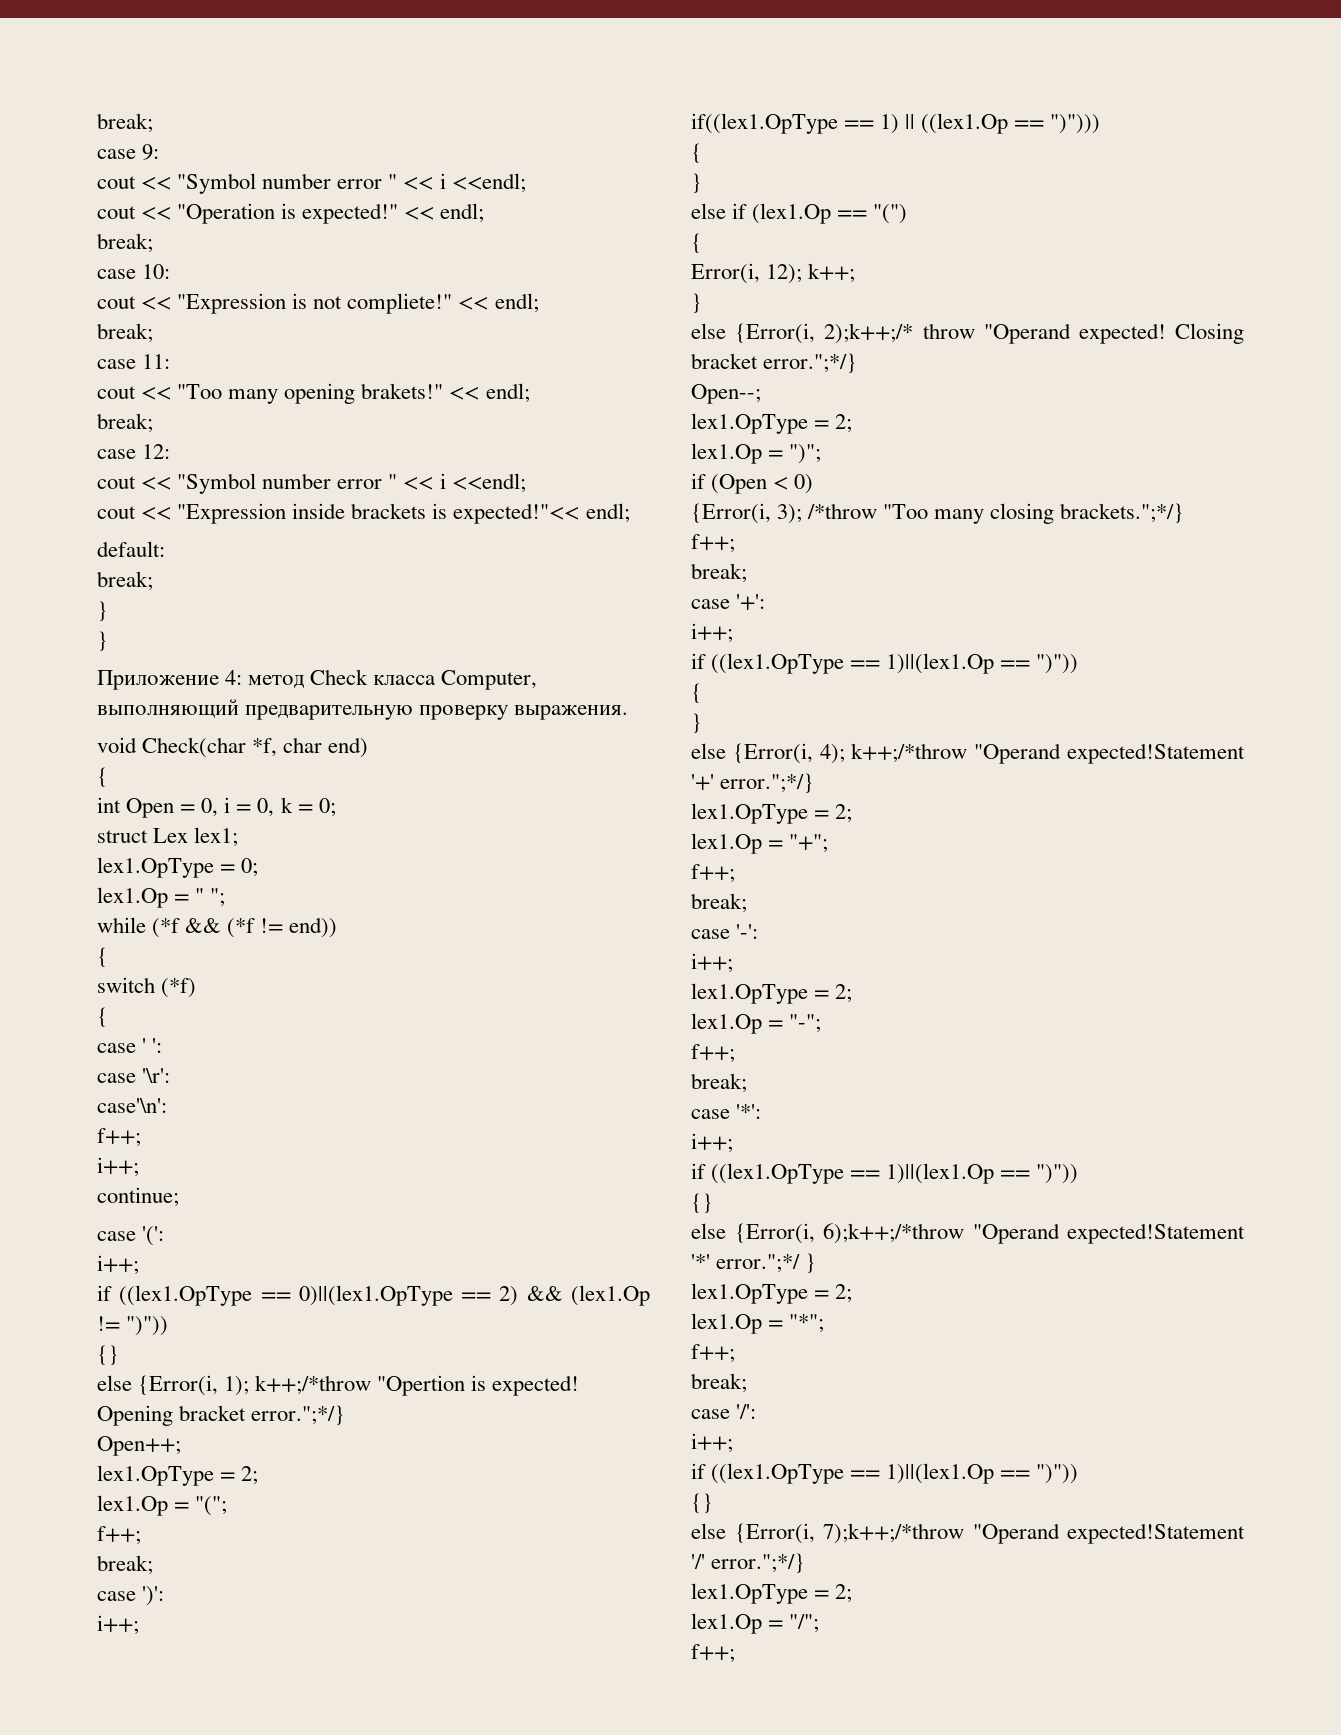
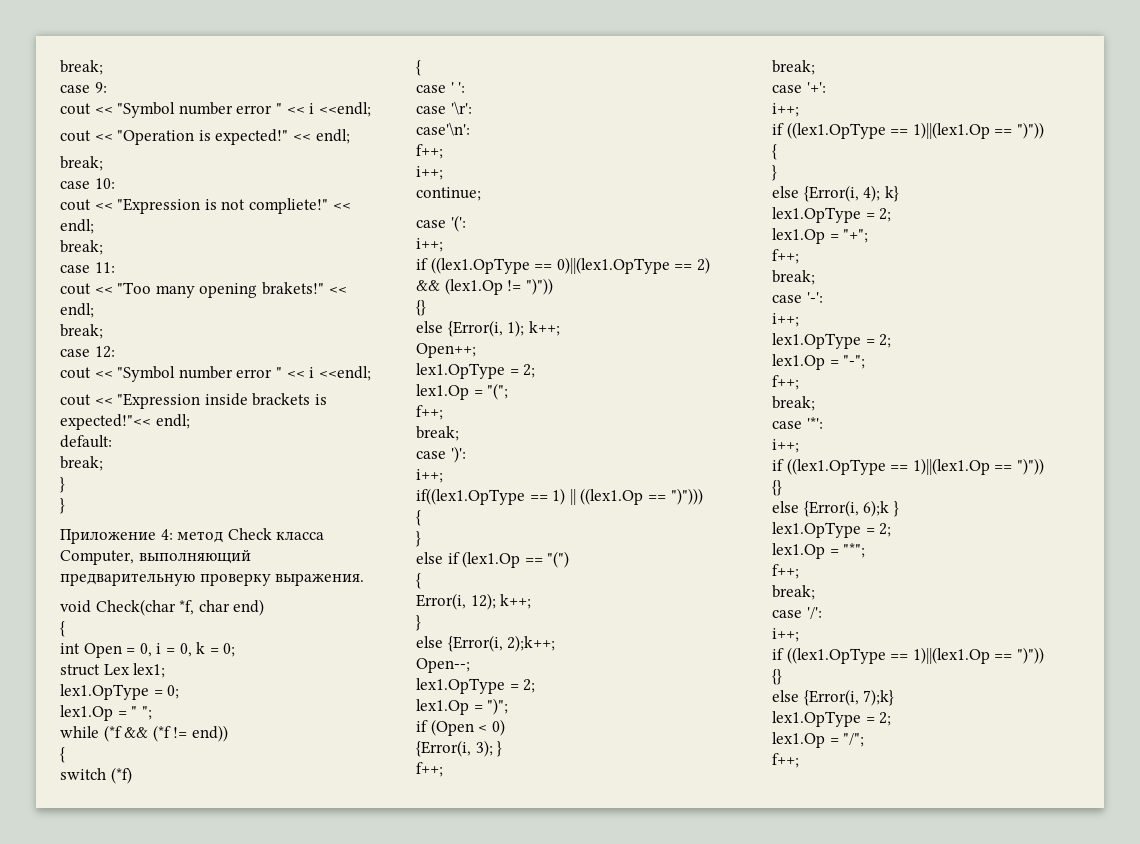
- else {Error(i, 1); k++;/*throw "Opertion is expected! Opening bracket error.";*/}
+ else {Error(i, 1); k++;
- else {Error(i, 2);k++;/* throw "Operand expected! Closing bracket error.";*/}
+ else {Error(i, 2);k++;
- {Error(i, 3); /*throw "Too many closing brackets.";*/}
+ {Error(i, 3); }
- else {Error(i, 4); k++;/*throw "Operand expected!Statement '+' error.";*/}
+ else {Error(i, 4); k}
- else {Error(i, 6);k++;/*throw "Operand expected!Statement '*' error.";*/ }
+ else {Error(i, 6);k }
- else {Error(i, 7);k++;/*throw "Operand expected!Statement '/' error.";*/}
+ else {Error(i, 7);k}

